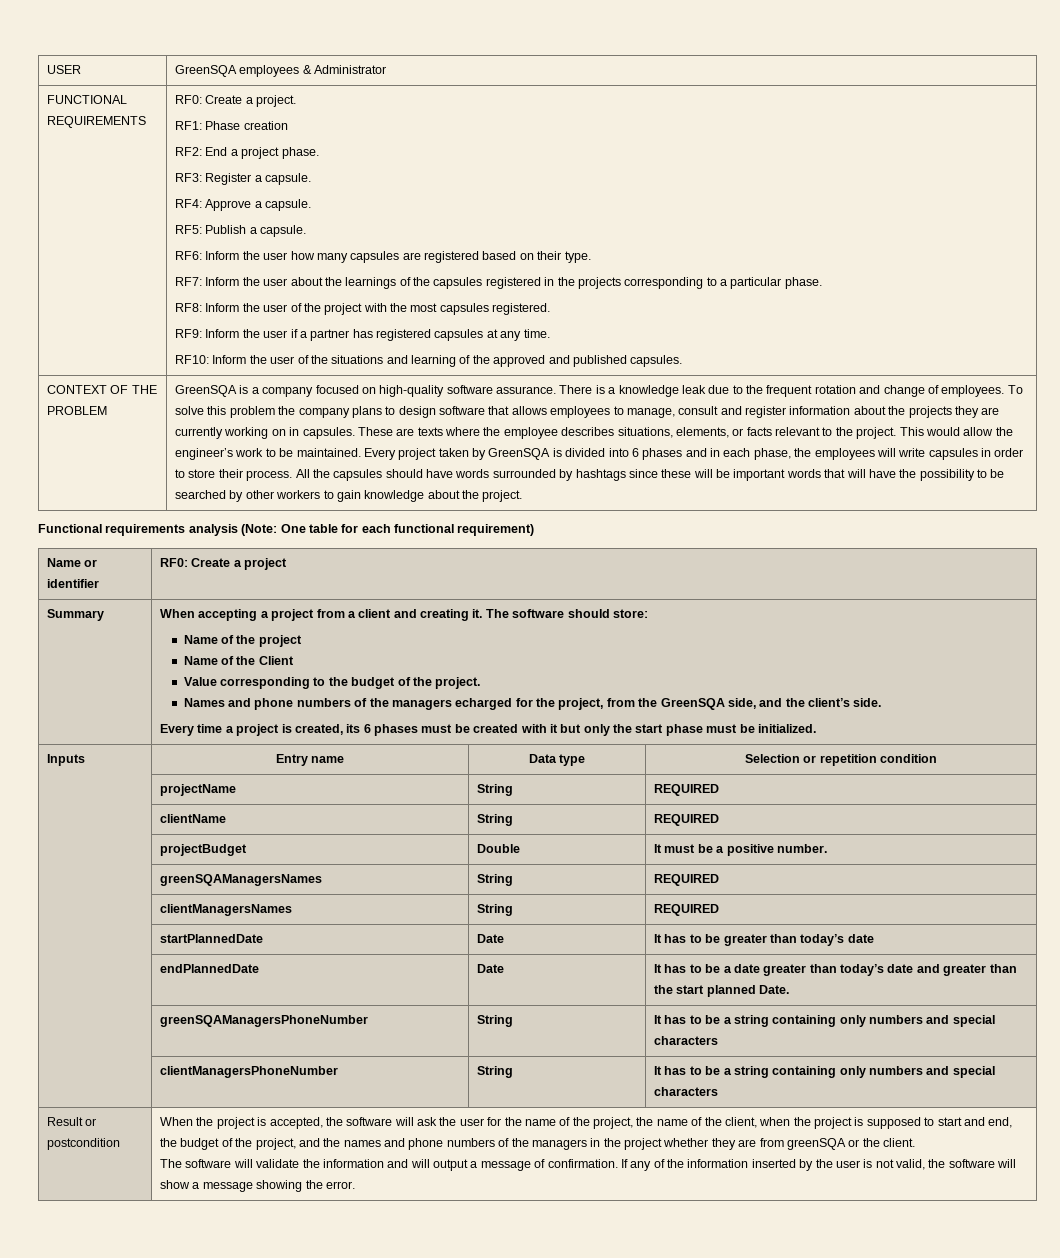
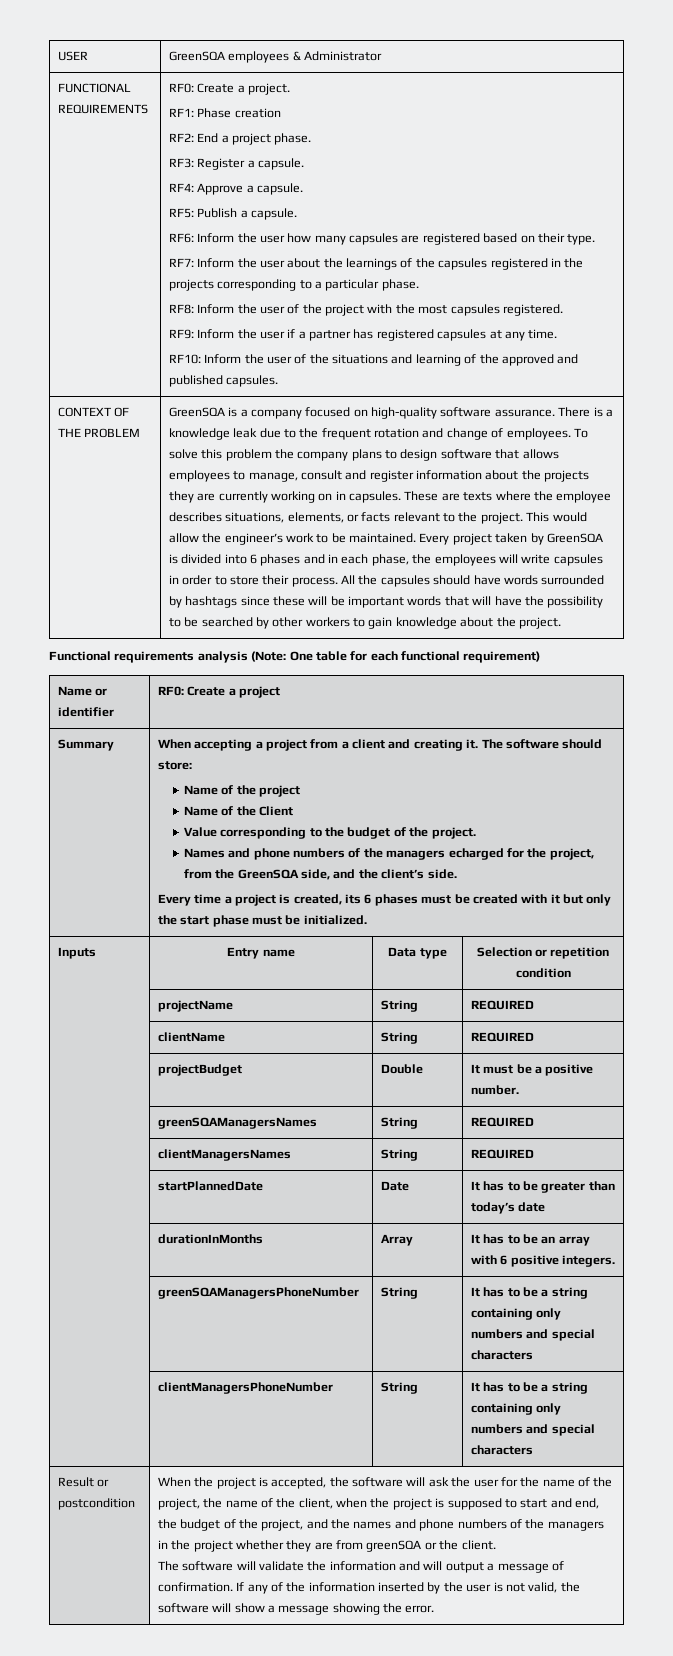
- | endPlannedDate | Date | It has to be a date greater than today’s date and greater than the start planned Date.
+ | durationInMonths | Array | It has to be an array with 6 positive integers.

